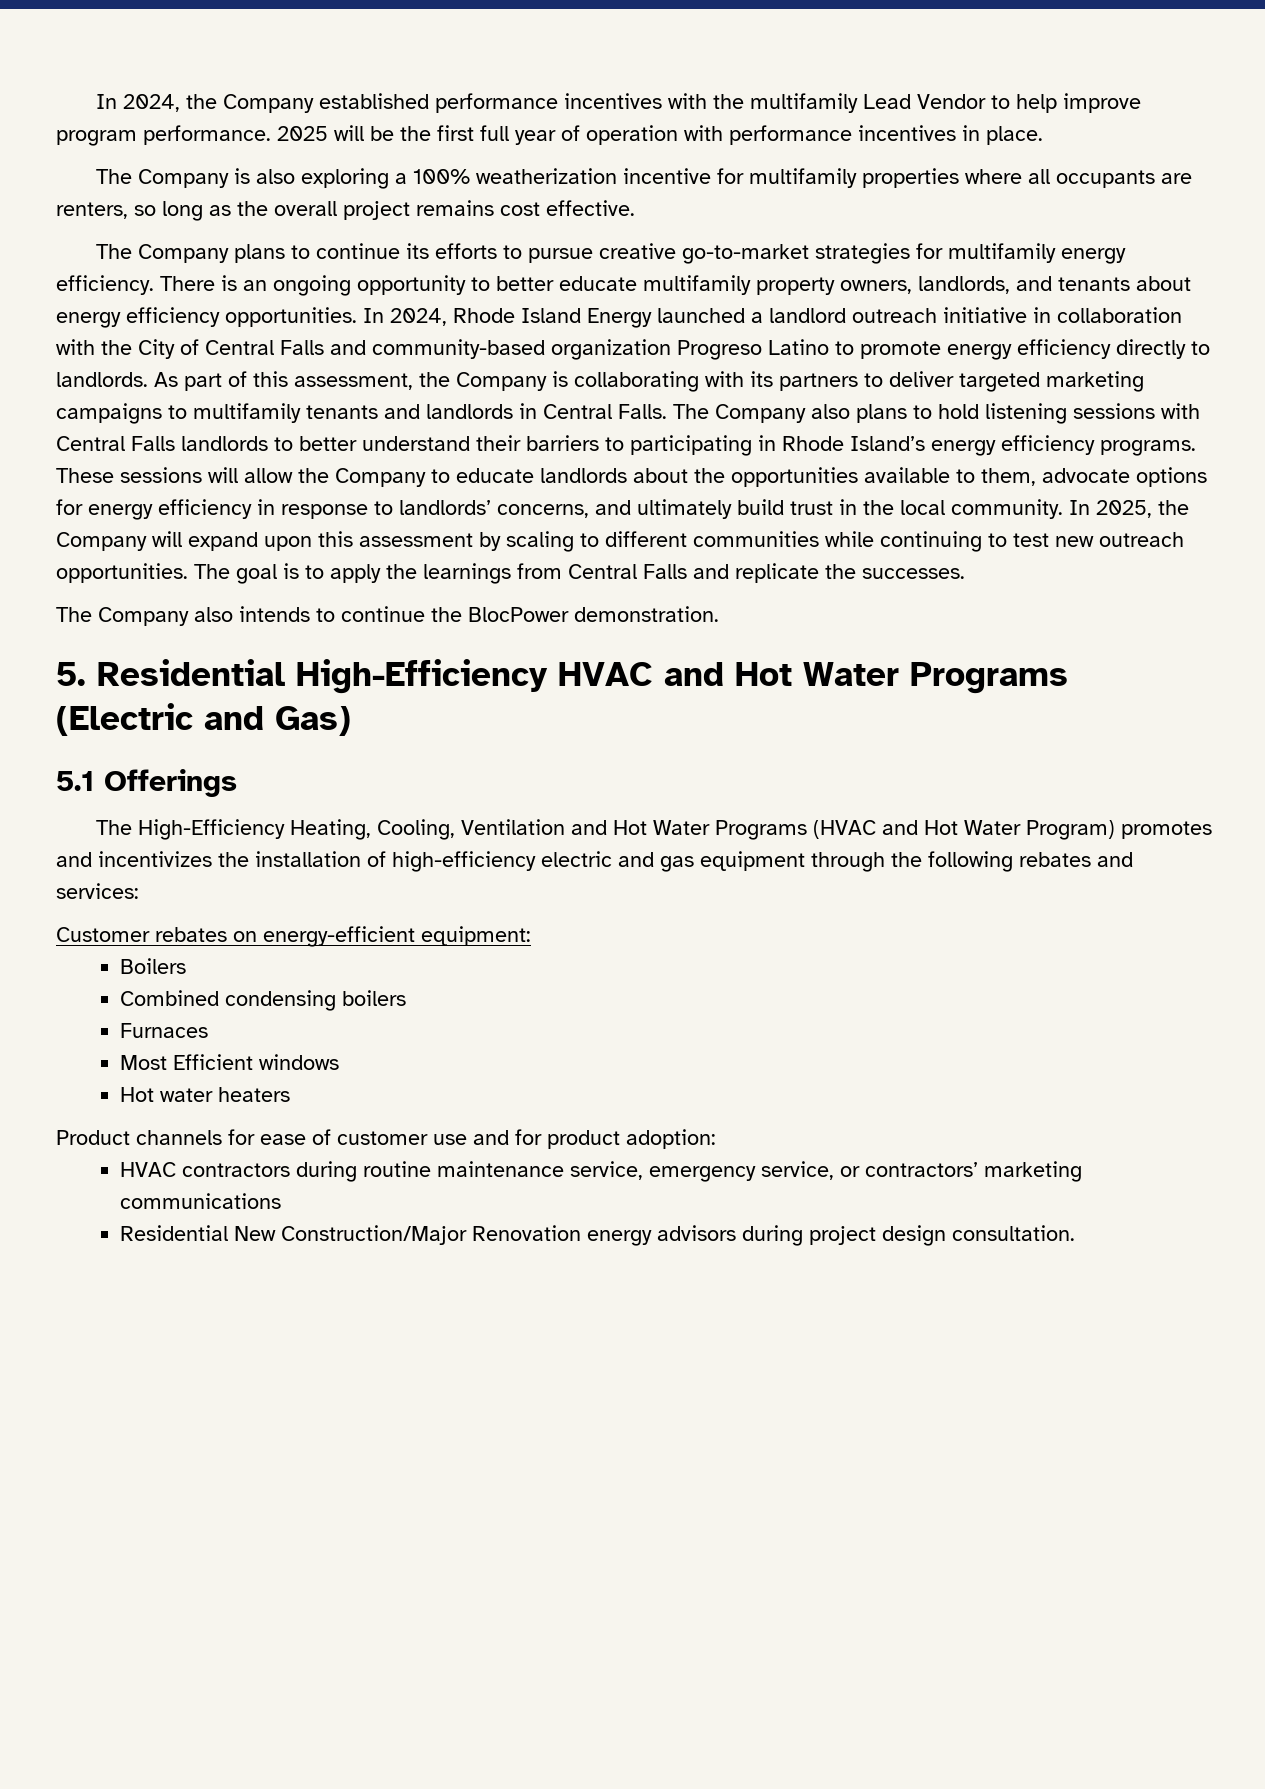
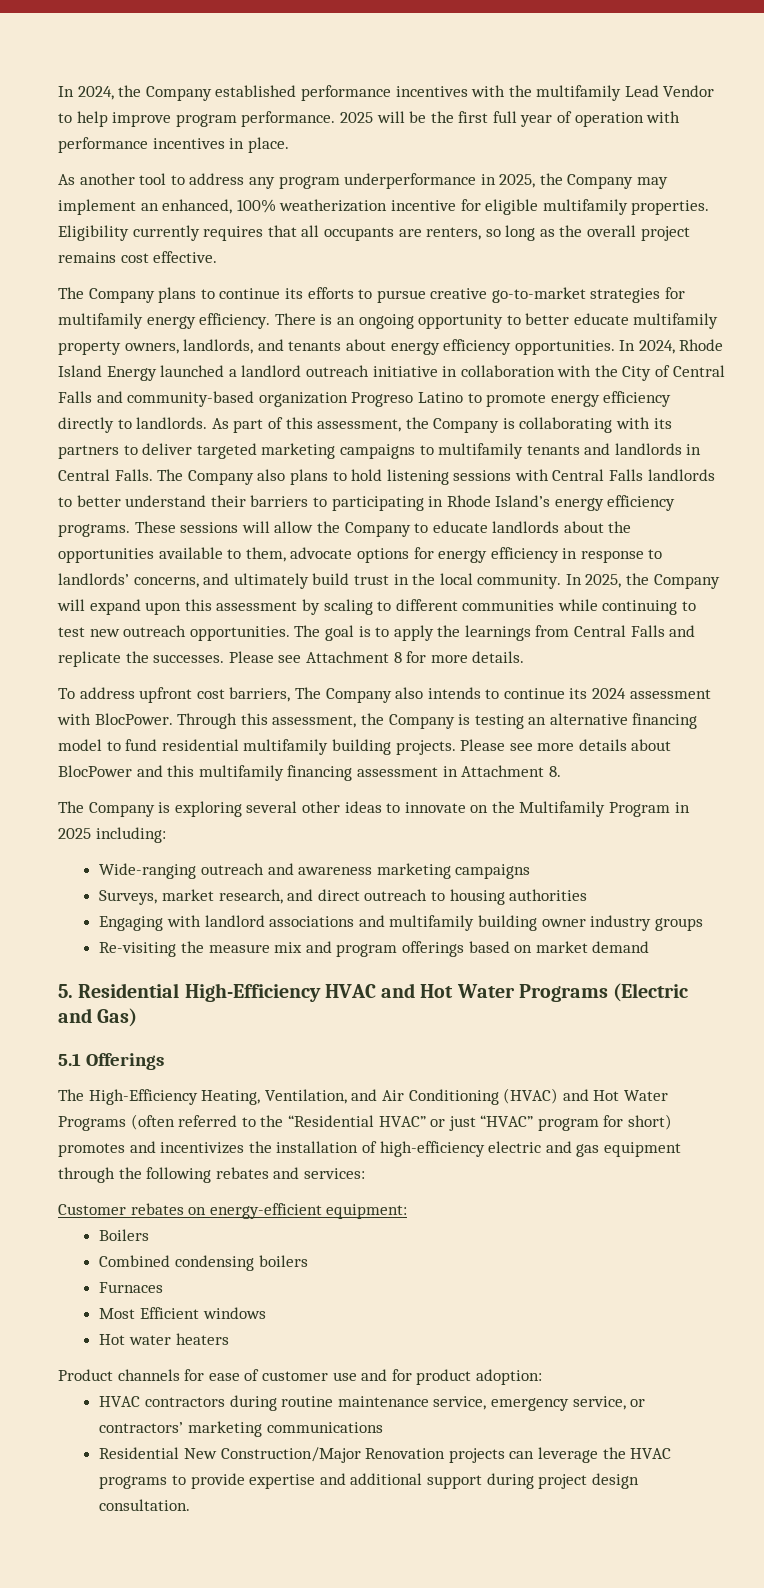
- The Company is also exploring a 100% weatherization incentive for multifamily properties where all occupants are renters, so long as the overall project remains cost effective.
+ As another tool to address any program underperformance in 2025, the Company may implement an enhanced, 100% weatherization incentive for eligible multifamily properties. Eligibility currently requires that all occupants are renters, so long as the overall project remains cost effective.
- The goal is to apply the learnings from Central Falls and replicate the successes.
- The Company also intends to continue the BlocPower demonstration.
+ The goal is to apply the learnings from Central Falls and replicate the successes. Please see Attachment 8 for more details.
+ To address upfront cost barriers, The Company also intends to continue its 2024 assessment with BlocPower. Through this assessment, the Company is testing an alternative financing model to fund residential multifamily building projects. Please see more details about BlocPower and this multifamily financing assessment in Attachment 8.
+ The Company is exploring several other ideas to innovate on the Multifamily Program in 2025 including:
+ Wide-ranging outreach and awareness marketing campaigns
+ Surveys, market research, and direct outreach to housing authorities
+ Engaging with landlord associations and multifamily building owner industry groups
+ Re-visiting the measure mix and program offerings based on market demand
- The High-Efficiency Heating, Cooling, Ventilation and Hot Water Programs (HVAC and Hot Water Program) promotes and incentivizes the installation of high-efficiency electric and gas equipment through the following rebates and services:
+ The High-Efficiency Heating, Ventilation, and Air Conditioning (HVAC) and Hot Water Programs (often referred to the “Residential HVAC” or just “HVAC” program for short) promotes and incentivizes the installation of high-efficiency electric and gas equipment through the following rebates and services:
- Residential New Construction/Major Renovation energy advisors during project design consultation.
+ Residential New Construction/Major Renovation projects can leverage the HVAC programs to provide expertise and additional support during project design consultation.

